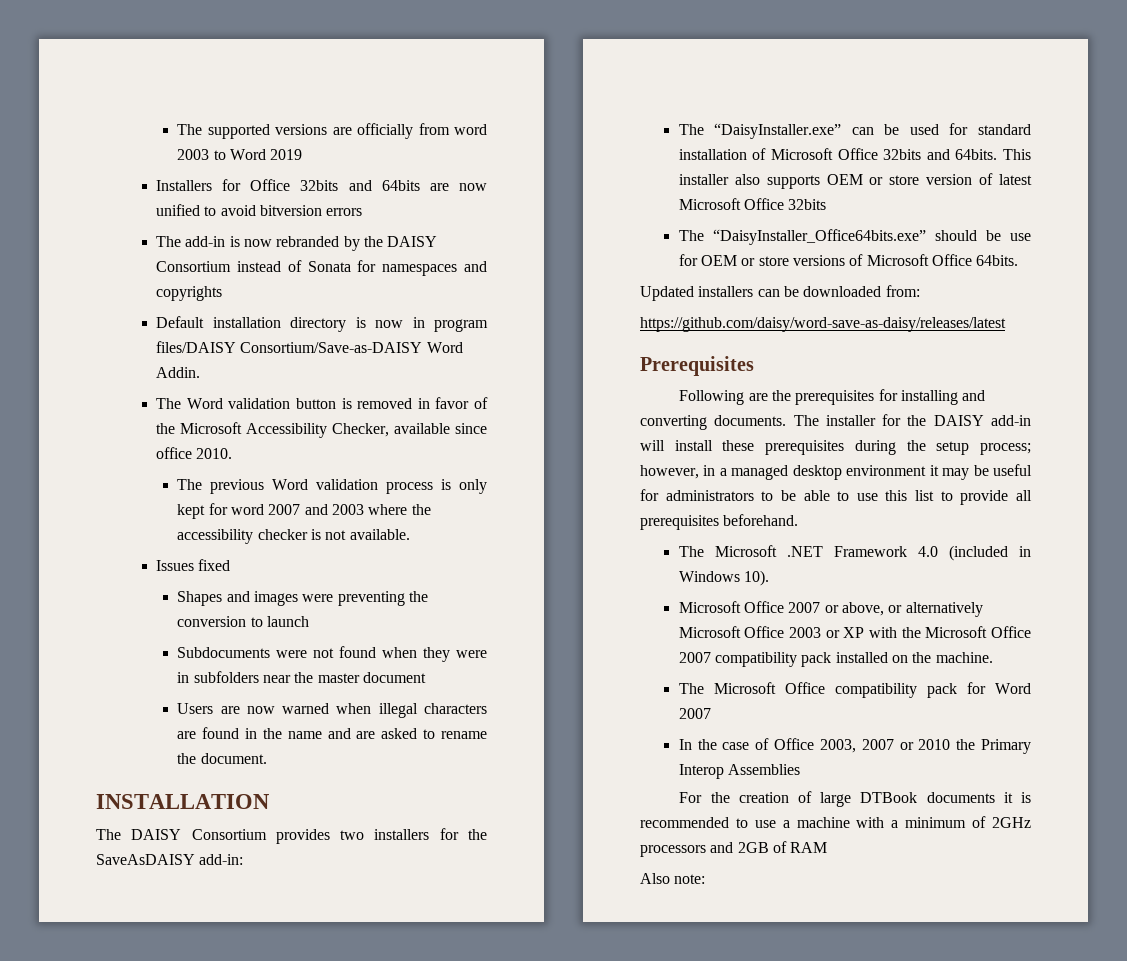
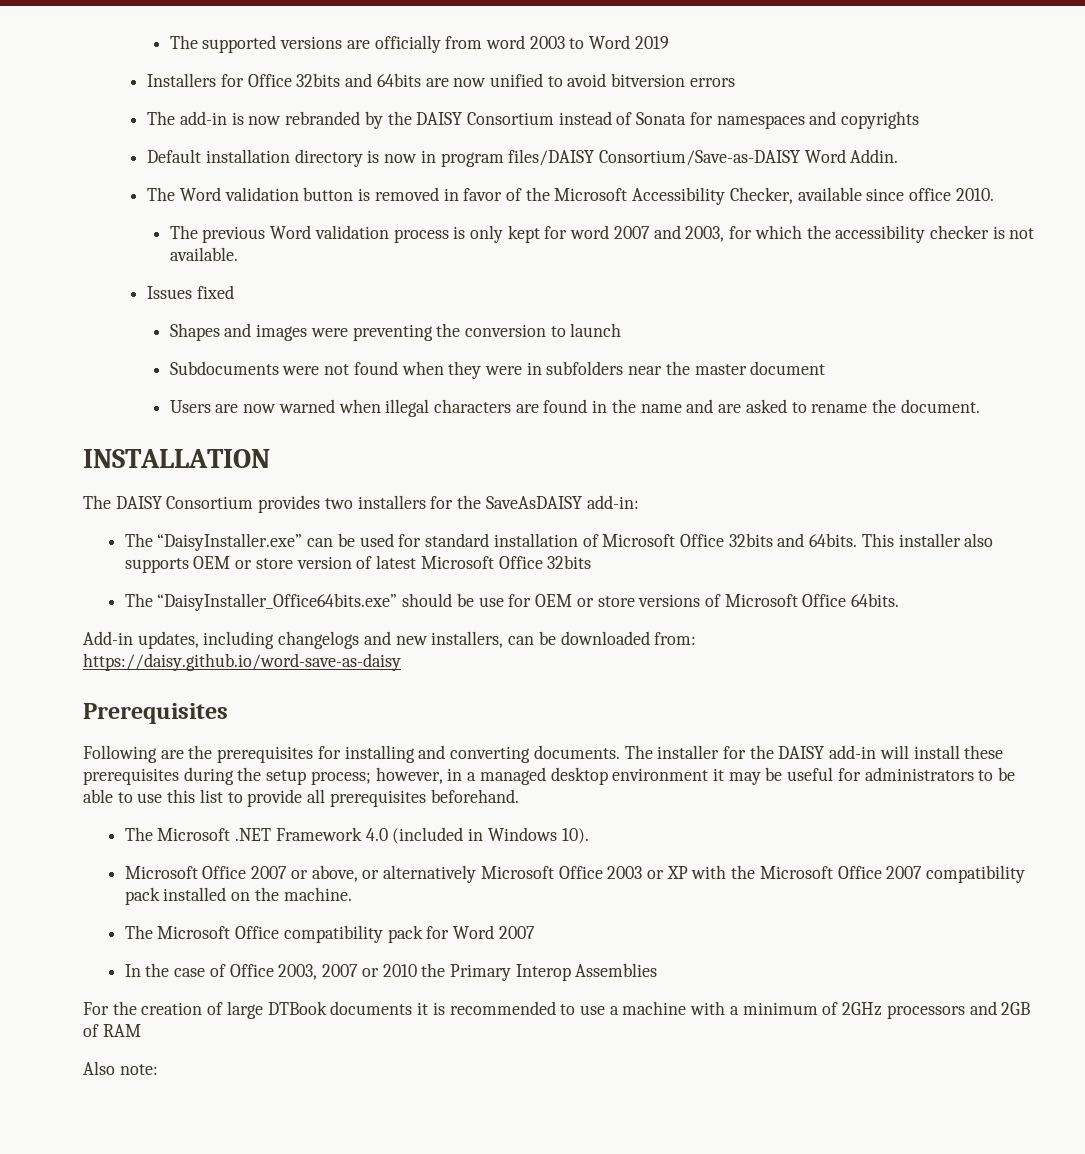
- The previous Word validation process is only kept for word 2007 and 2003 where the accessibility checker is not available.
+ The previous Word validation process is only kept for word 2007 and 2003, for which the accessibility checker is not available.
- Updated installers can be downloaded from:
+ Add-in updates, including changelogs and new installers, can be downloaded from:
- https://github.com/daisy/word-save-as-daisy/releases/latest
+ https://daisy.github.io/word-save-as-daisy

